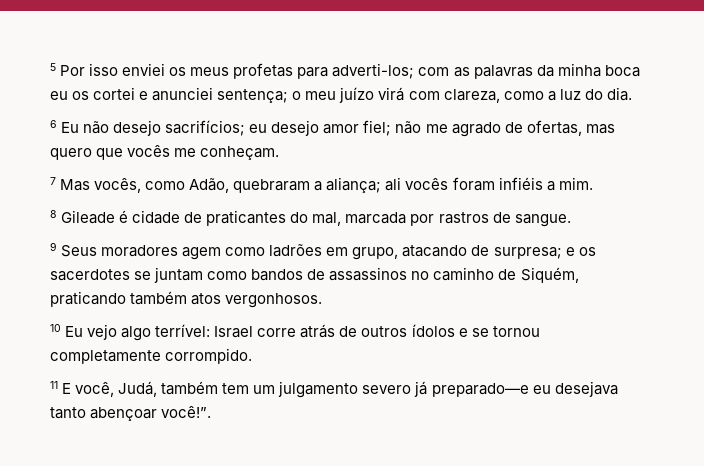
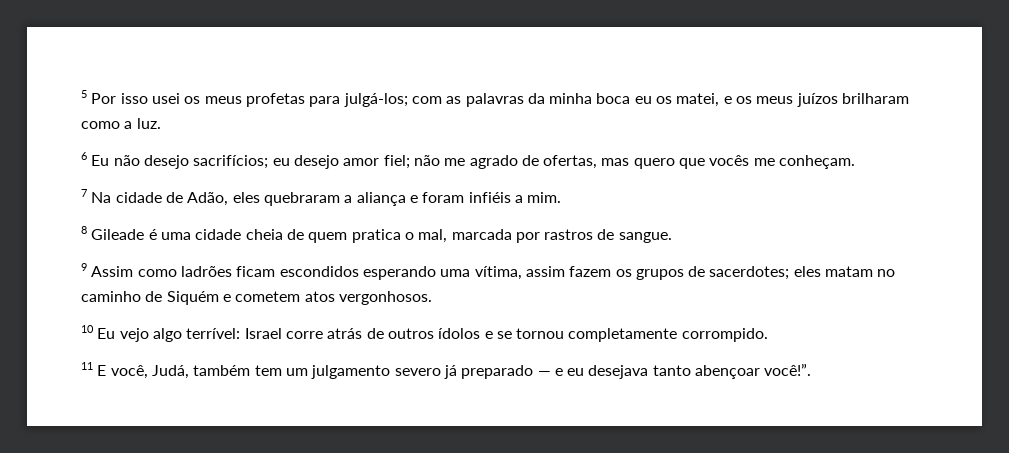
- 5 Por isso enviei os meus profetas para adverti-los; com as palavras da minha boca eu os cortei e anunciei sentença; o meu juízo virá com clareza, como a luz do dia.
+ 5 Por isso usei os meus profetas para julgá-los; com as palavras da minha boca eu os matei, e os meus juízos brilharam como a luz.
- 7 Mas vocês, como Adão, quebraram a aliança; ali vocês foram infiéis a mim.
+ 7 Na cidade de Adão, eles quebraram a aliança e foram infiéis a mim.
- 8 Gileade é cidade de praticantes do mal, marcada por rastros de sangue.
+ 8 Gileade é uma cidade cheia de quem pratica o mal, marcada por rastros de sangue.
- 9 Seus moradores agem como ladrões em grupo, atacando de surpresa; e os sacerdotes se juntam como bandos de assassinos no caminho de Siquém, praticando também atos vergonhosos.
+ 9 Assim como ladrões ficam escondidos esperando uma vítima, assim fazem os grupos de sacerdotes; eles matam no caminho de Siquém e cometem atos vergonhosos.
- 11 E você, Judá, também tem um julgamento severo já preparado—e eu desejava tanto abençoar você!”.
+ 11 E você, Judá, também tem um julgamento severo já preparado — e eu desejava tanto abençoar você!”.

